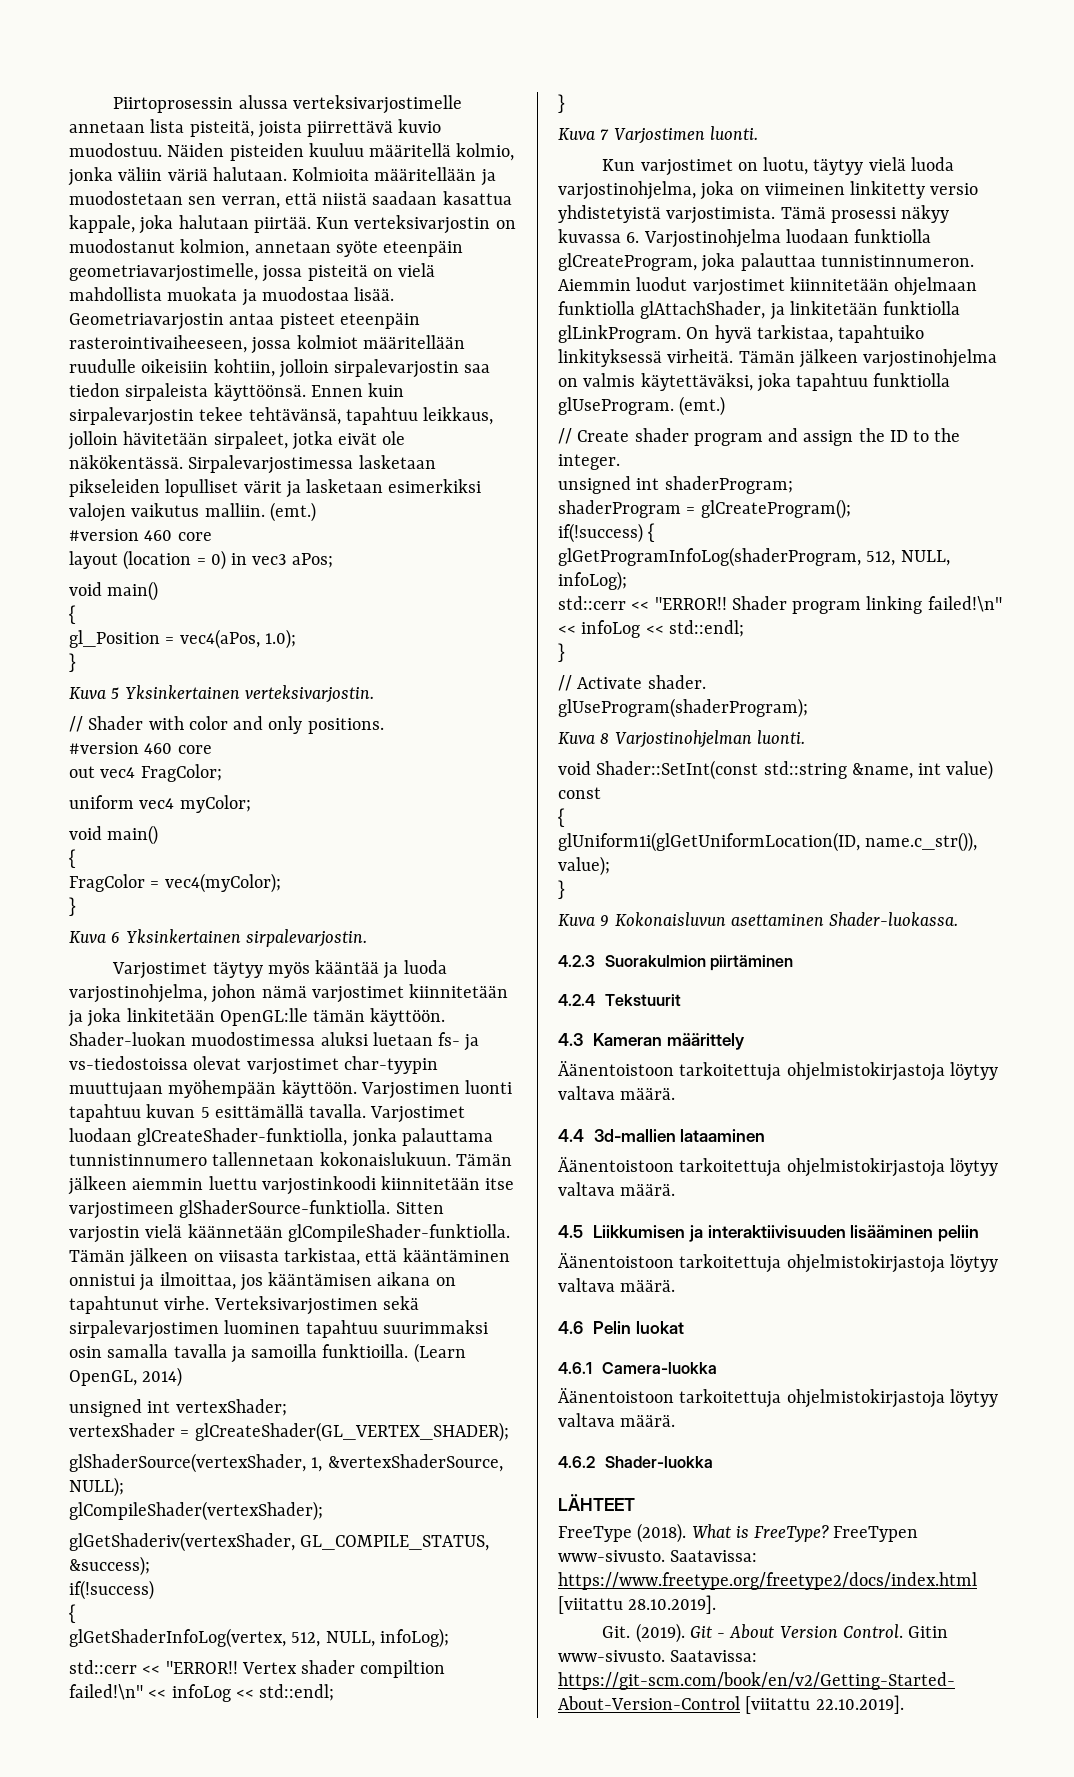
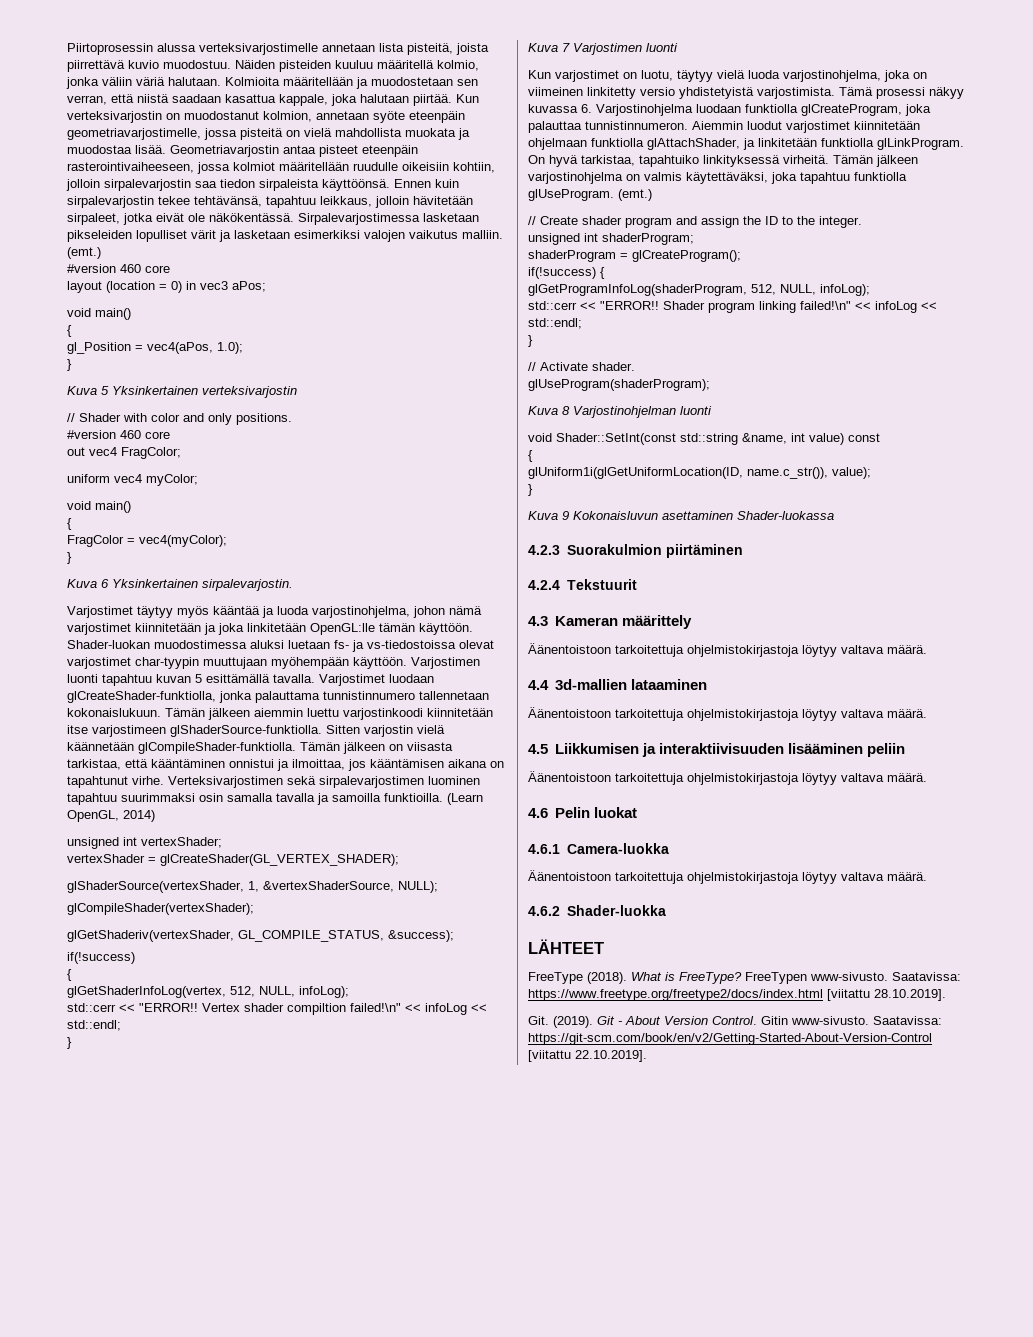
- Kuva 5 Yksinkertainen verteksivarjostin.
+ Kuva 5 Yksinkertainen verteksivarjostin
- Kuva 7 Varjostimen luonti.
+ Kuva 7 Varjostimen luonti
- Kuva 8 Varjostinohjelman luonti.
+ Kuva 8 Varjostinohjelman luonti
- Kuva 9 Kokonaisluvun asettaminen Shader-luokassa.
+ Kuva 9 Kokonaisluvun asettaminen Shader-luokassa

